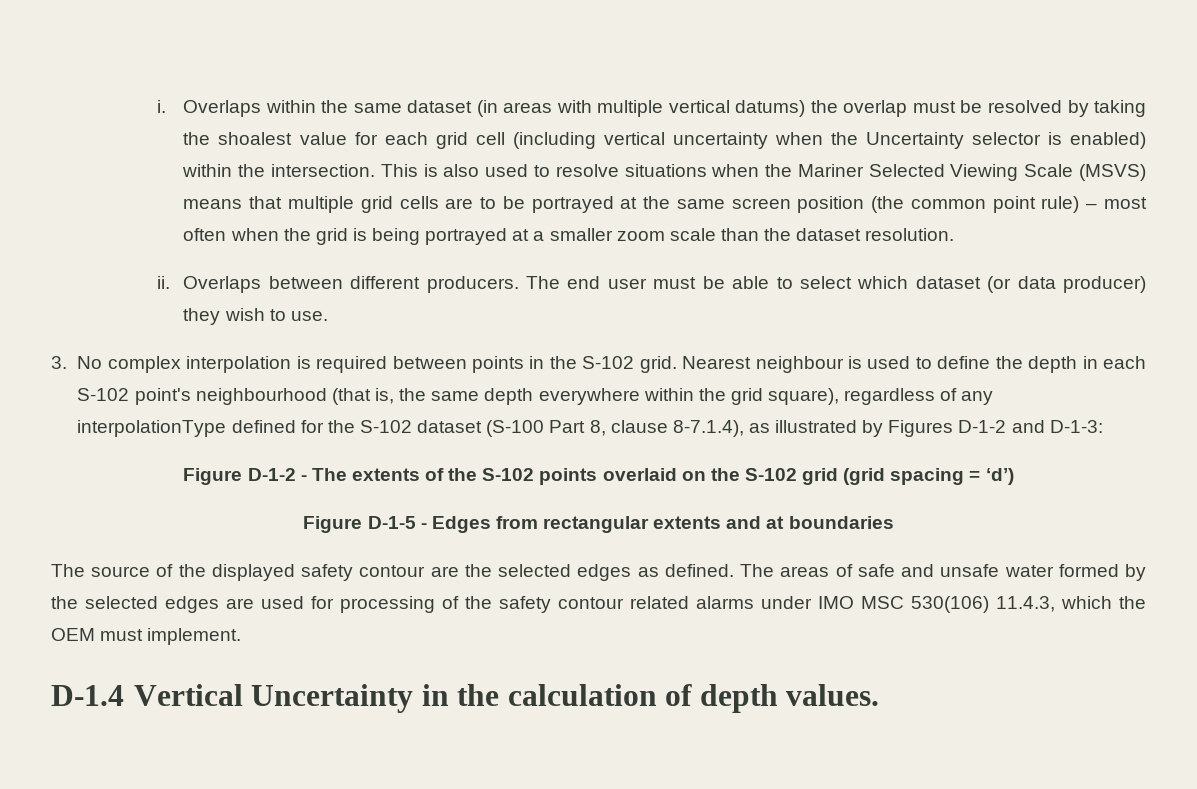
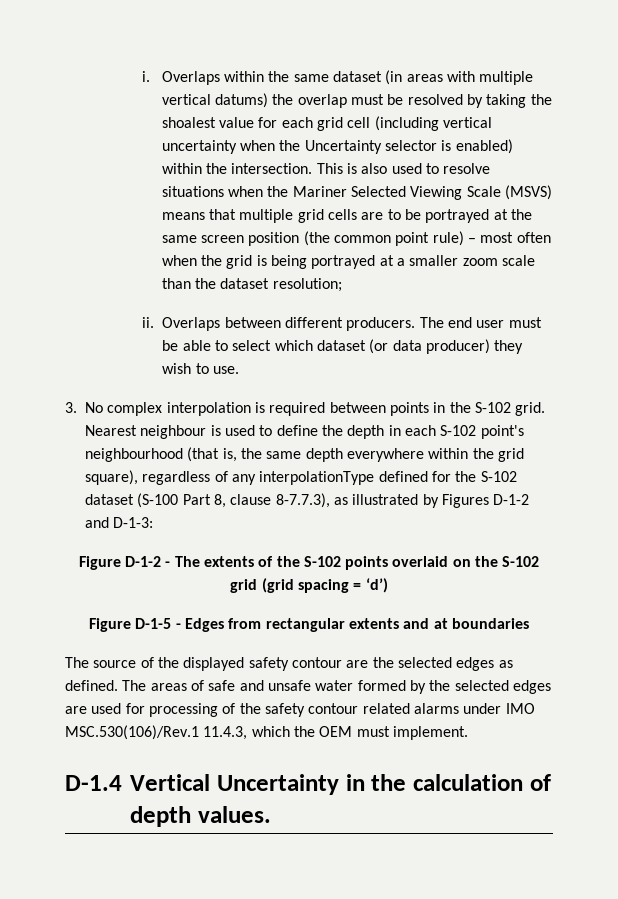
- This is also used to resolve situations when the Mariner Selected Viewing Scale (MSVS) means that multiple grid cells are to be portrayed at the same screen position (the common point rule) – most often when the grid is being portrayed at a smaller zoom scale than the dataset resolution.
+ This is also used to resolve situations when the Mariner Selected Viewing Scale (MSVS) means that multiple grid cells are to be portrayed at the same screen position (the common point rule) – most often when the grid is being portrayed at a smaller zoom scale than the dataset resolution;
- Nearest neighbour is used to define the depth in each S-102 point's neighbourhood (that is, the same depth everywhere within the grid square), regardless of any interpolationType defined for the S-102 dataset (S-100 Part 8, clause 8-7.1.4), as illustrated by Figures D-1-2 and D-1-3:
+ Nearest neighbour is used to define the depth in each S-102 point's neighbourhood (that is, the same depth everywhere within the grid square), regardless of any interpolationType defined for the S-102 dataset (S-100 Part 8, clause 8-7.7.3), as illustrated by Figures D-1-2 and D-1-3:
- The areas of safe and unsafe water formed by the selected edges are used for processing of the safety contour related alarms under IMO MSC 530(106) 11.4.3, which the OEM must implement.
+ The areas of safe and unsafe water formed by the selected edges are used for processing of the safety contour related alarms under IMO MSC.530(106)/Rev.1 11.4.3, which the OEM must implement.

